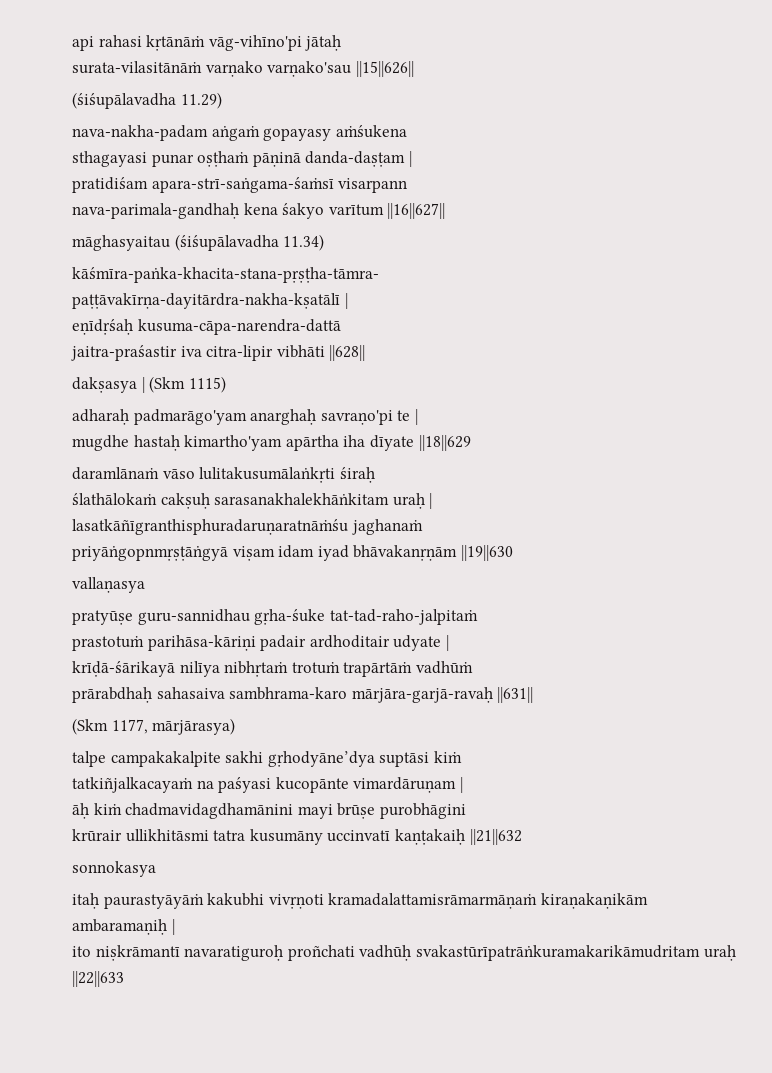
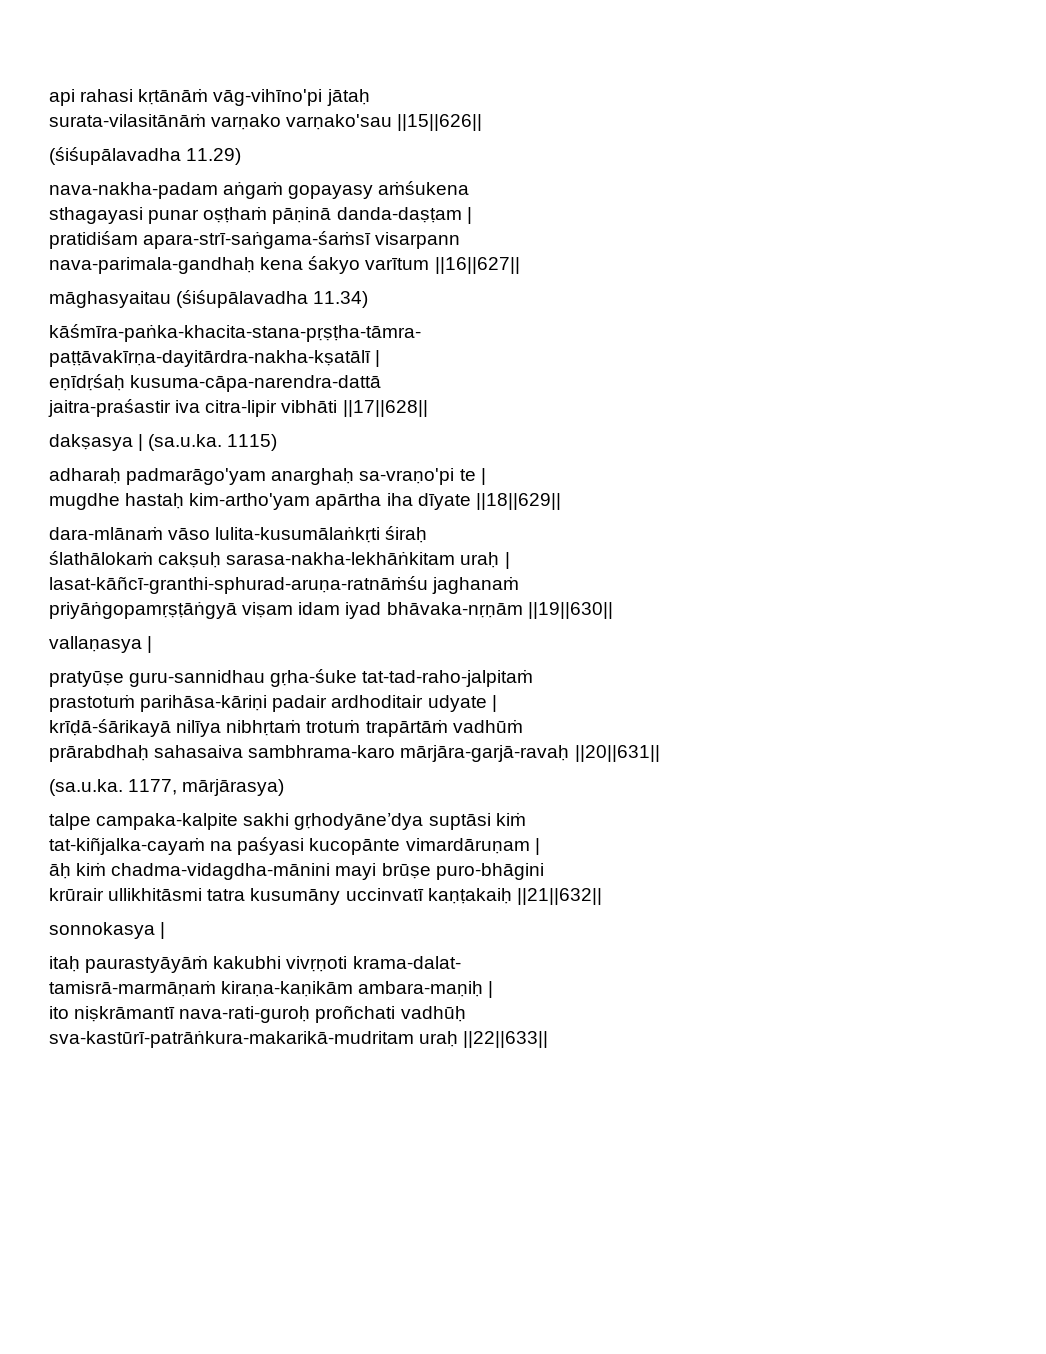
- jaitra-praśastir iva citra-lipir vibhāti ||628||
+ jaitra-praśastir iva citra-lipir vibhāti ||17||628||
- dakṣasya | (Skm 1115)
+ dakṣasya | (sa.u.ka. 1115)
- adharaḥ padmarāgo'yam anarghaḥ savraṇo'pi te |
+ adharaḥ padmarāgo'yam anarghaḥ sa-vraṇo'pi te |
- mugdhe hastaḥ kimartho'yam apārtha iha dīyate ||18||629
- daramlānaṁ vāso lulitakusumālaṅkṛti śiraḥ
+ mugdhe hastaḥ kim-artho'yam apārtha iha dīyate ||18||629||
+ dara-mlānaṁ vāso lulita-kusumālaṅkṛti śiraḥ
- ślathālokaṁ cakṣuḥ sarasanakhalekhāṅkitam uraḥ |
+ ślathālokaṁ cakṣuḥ sarasa-nakha-lekhāṅkitam uraḥ |
- lasatkāñīgranthisphuradaruṇaratnāṁśu jaghanaṁ
+ lasat-kāñcī-granthi-sphurad-aruṇa-ratnāṁśu jaghanaṁ
- priyāṅgopnmṛṣṭāṅgyā viṣam idam iyad bhāvakanṛṇām ||19||630
+ priyāṅgopamṛṣṭāṅgyā viṣam idam iyad bhāvaka-nṛṇām ||19||630||
- vallaṇasya
+ vallaṇasya |
- prārabdhaḥ sahasaiva sambhrama-karo mārjāra-garjā-ravaḥ ||631||
- (Skm 1177, mārjārasya)
+ prārabdhaḥ sahasaiva sambhrama-karo mārjāra-garjā-ravaḥ ||20||631||
+ (sa.u.ka. 1177, mārjārasya)
- talpe campakakalpite sakhi gṛhodyāne’dya suptāsi kiṁ
+ talpe campaka-kalpite sakhi gṛhodyāne’dya suptāsi kiṁ
- tatkiñjalkacayaṁ na paśyasi kucopānte vimardāruṇam |
+ tat-kiñjalka-cayaṁ na paśyasi kucopānte vimardāruṇam |
- āḥ kiṁ chadmavidagdhamānini mayi brūṣe purobhāgini
+ āḥ kiṁ chadma-vidagdha-mānini mayi brūṣe puro-bhāgini
- krūrair ullikhitāsmi tatra kusumāny uccinvatī kaṇṭakaiḥ ||21||632
+ krūrair ullikhitāsmi tatra kusumāny uccinvatī kaṇṭakaiḥ ||21||632||
- sonnokasya
+ sonnokasya |
- itaḥ paurastyāyāṁ kakubhi vivṛṇoti kramadalattamisrāmarmāṇaṁ kiraṇakaṇikām ambaramaṇiḥ |
+ itaḥ paurastyāyāṁ kakubhi vivṛṇoti krama-dalat-
+ tamisrā-marmāṇaṁ kiraṇa-kaṇikām ambara-maṇiḥ |
- ito niṣkrāmantī navaratiguroḥ proñchati vadhūḥ svakastūrīpatrāṅkuramakarikāmudritam uraḥ ||22||633
+ ito niṣkrāmantī nava-rati-guroḥ proñchati vadhūḥ
+ sva-kastūrī-patrāṅkura-makarikā-mudritam uraḥ ||22||633||

